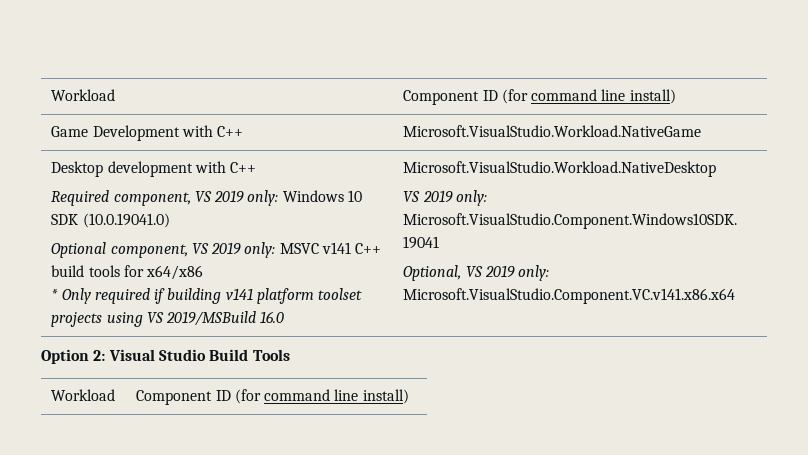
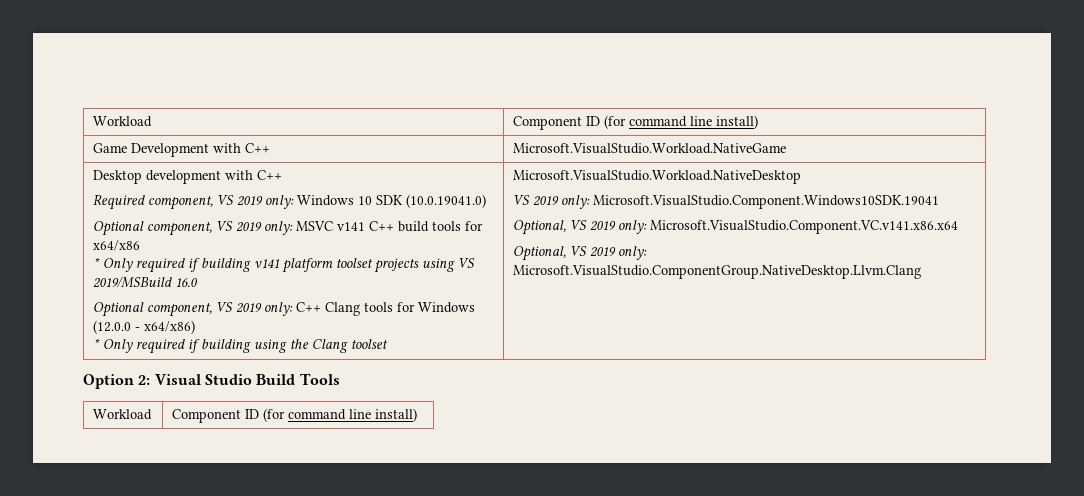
+ Optional component, VS 2019 only: C++ Clang tools for Windows (12.0.0 - x64/x86)
+ * Only required if building using the Clang toolset
+ Optional, VS 2019 only: Microsoft.VisualStudio.ComponentGroup.NativeDesktop.Llvm.Clang

